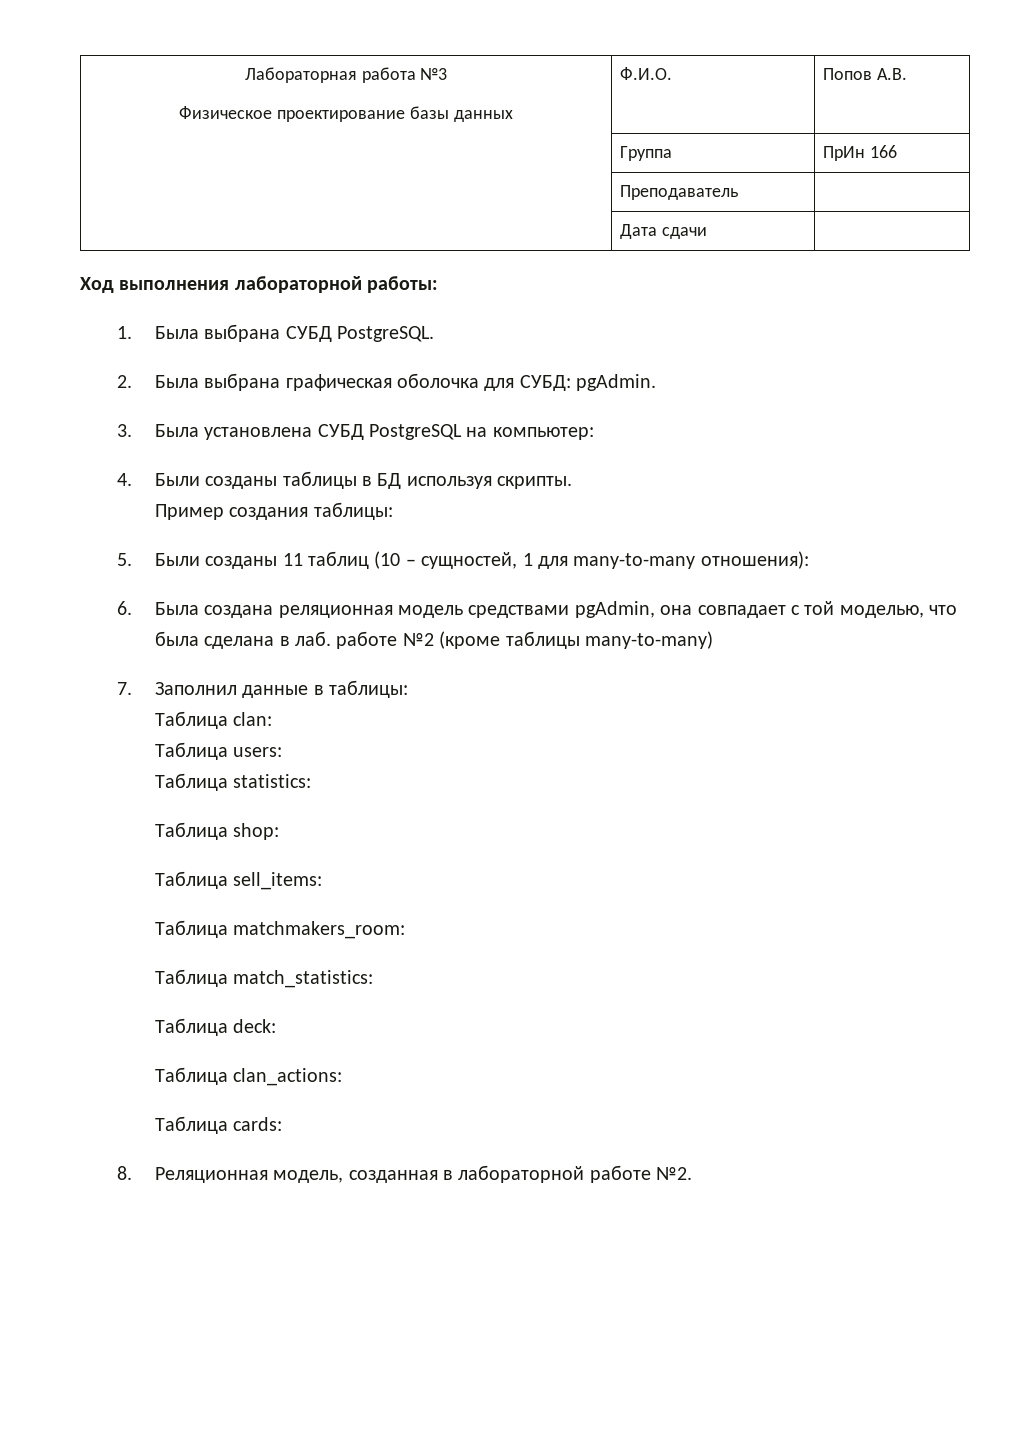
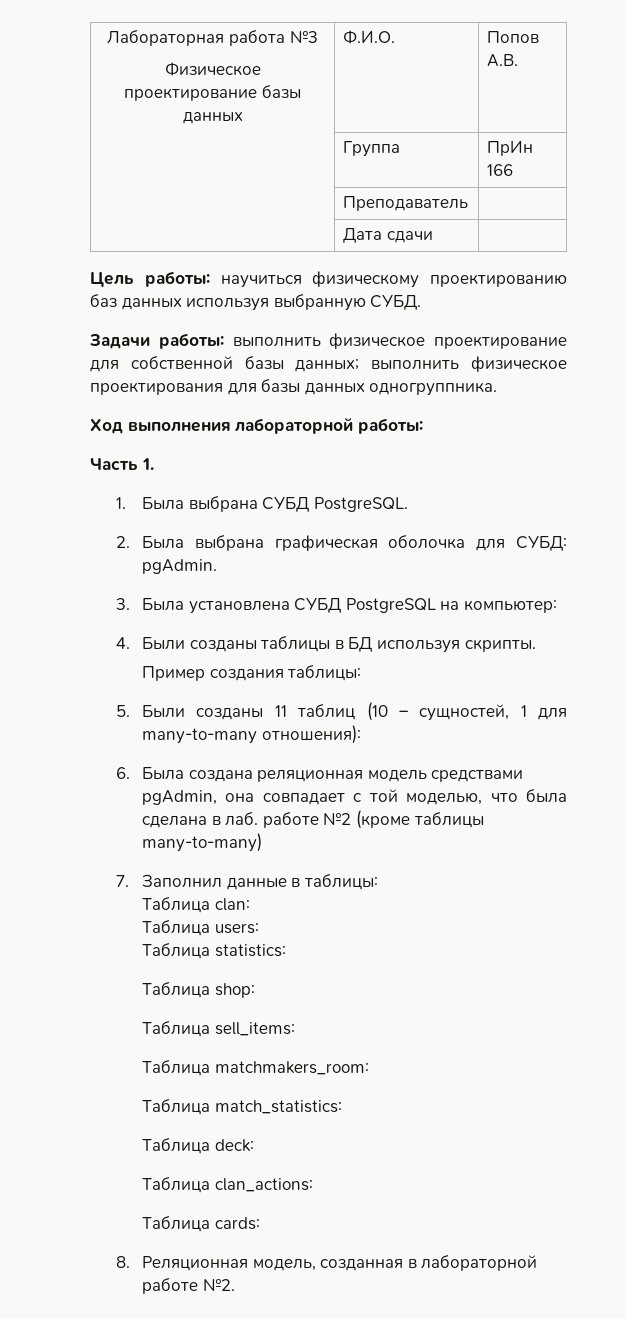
+ Цель работы: научиться физическому проектированию баз данных используя выбранную СУБД.
+ Задачи работы: выполнить физическое проектирование для собственной базы данных; выполнить физическое проектирования для базы данных одногруппника.
+ Часть 1.

